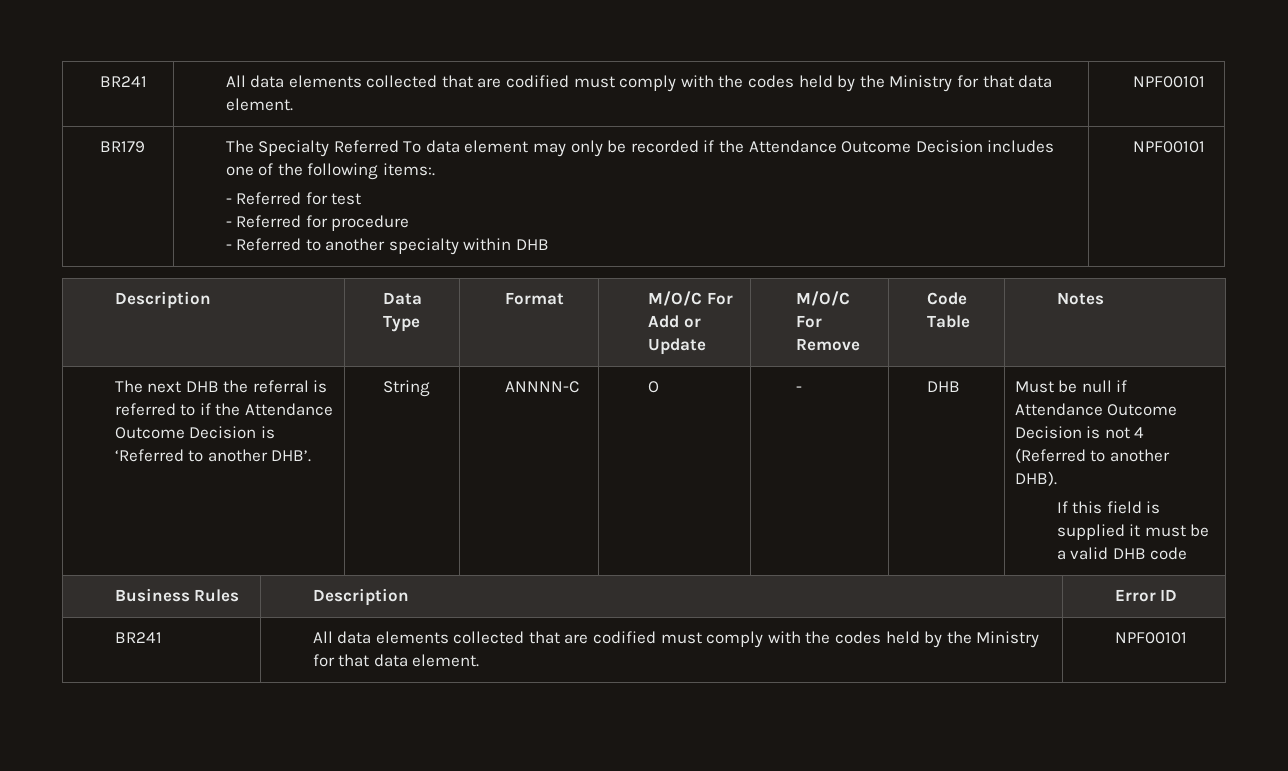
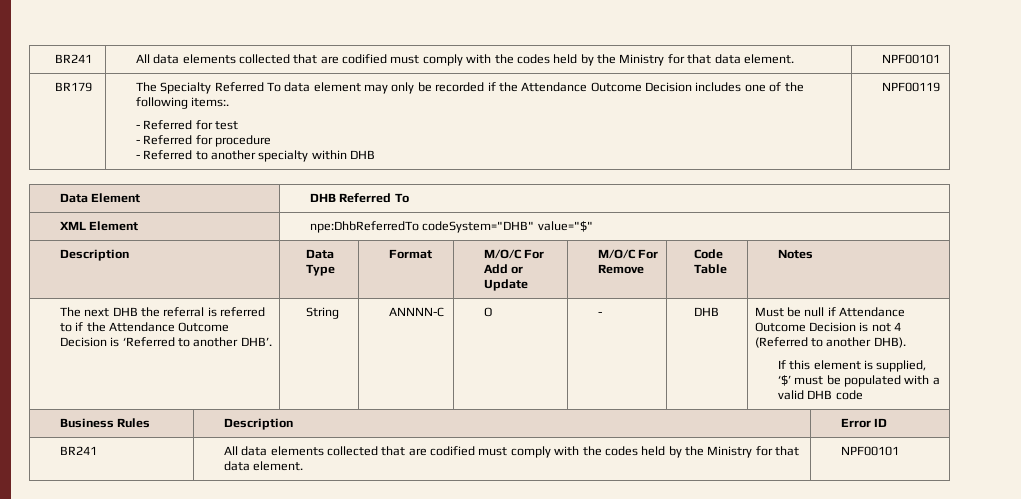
  BR179 | The Specialty Referred To data element may only be recorded if the Attendance Outcome Decision includes one of the following items:.
  - Referred for test
  - Referred for procedure
- - Referred to another specialty within DHB | NPF00101
+ - Referred to another specialty within DHB | NPF00119
+ Data Element | DHB Referred To
+ XML Element | npe:DhbReferredTo codeSystem="DHB" value="$"
- If this field is supplied it must be a valid DHB code
+ If this element is supplied, ‘$’ must be populated with a valid DHB code

